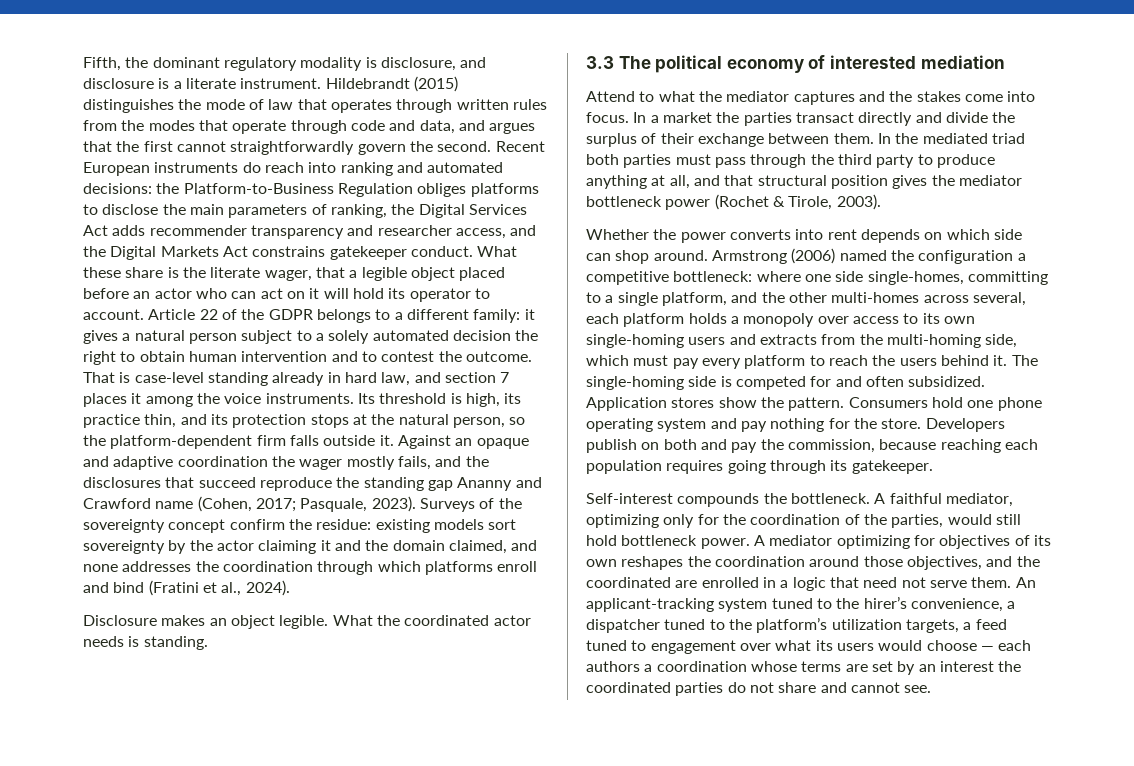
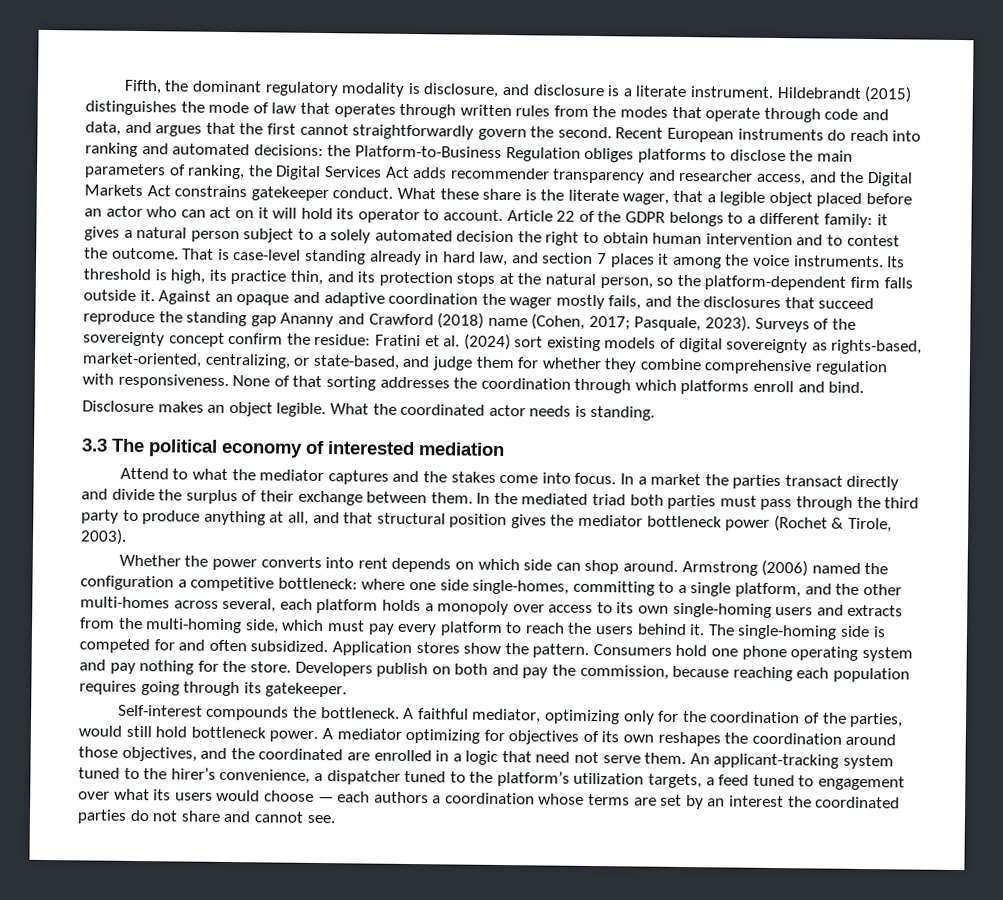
- Against an opaque and adaptive coordination the wager mostly fails, and the disclosures that succeed reproduce the standing gap Ananny and Crawford name (Cohen, 2017; Pasquale, 2023).
+ Against an opaque and adaptive coordination the wager mostly fails, and the disclosures that succeed reproduce the standing gap Ananny and Crawford (2018) name (Cohen, 2017; Pasquale, 2023).
- Surveys of the sovereignty concept confirm the residue: existing models sort sovereignty by the actor claiming it and the domain claimed, and none addresses the coordination through which platforms enroll and bind (Fratini et al., 2024).
+ Surveys of the sovereignty concept confirm the residue: Fratini et al. (2024) sort existing models of digital sovereignty as rights-based, market-oriented, centralizing, or state-based, and judge them for whether they combine comprehensive regulation with responsiveness. None of that sorting addresses the coordination through which platforms enroll and bind.

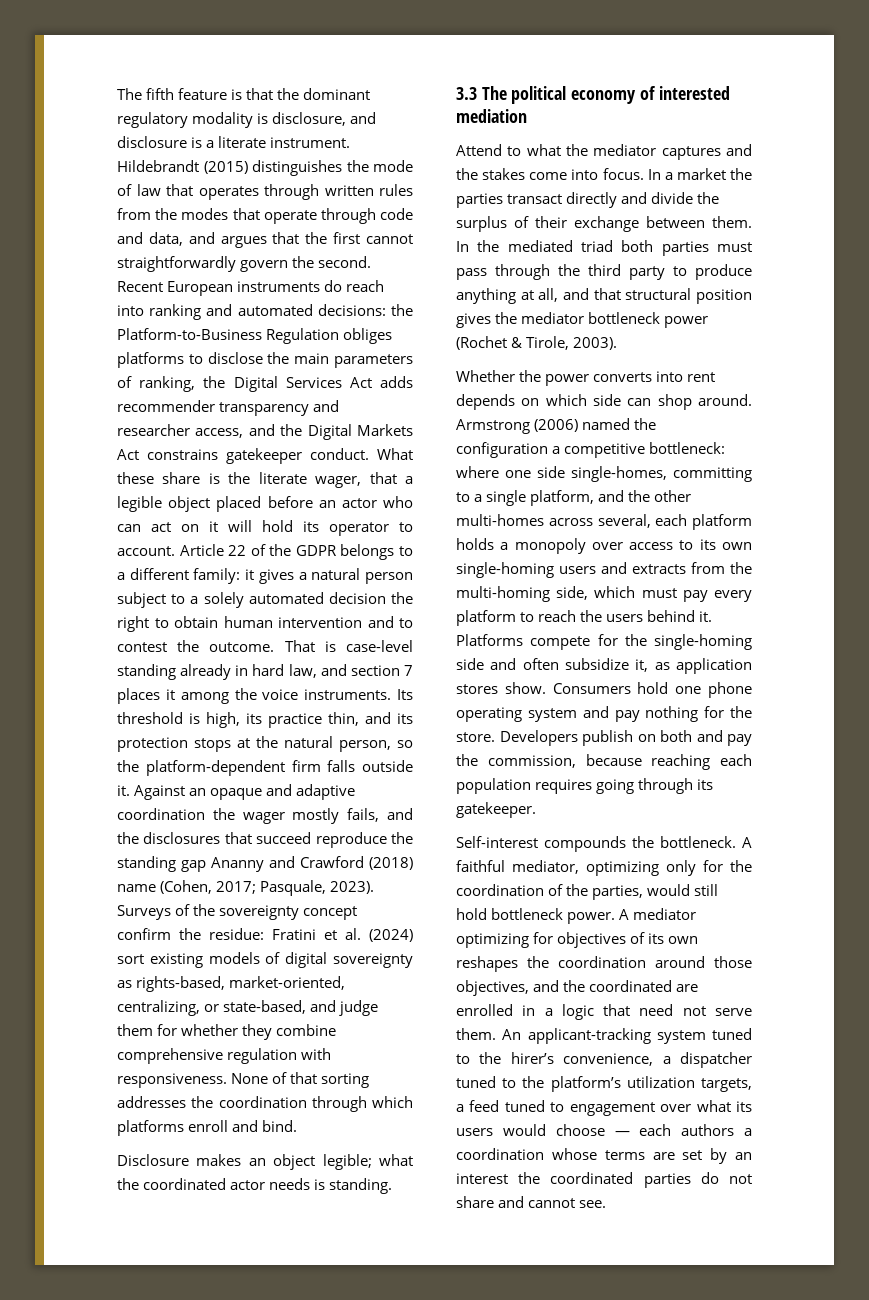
- Fifth, the dominant regulatory modality is disclosure, and disclosure is a literate instrument.
+ The fifth feature is that the dominant regulatory modality is disclosure, and disclosure is a literate instrument.
- Disclosure makes an object legible. What the coordinated actor needs is standing.
+ Disclosure makes an object legible; what the coordinated actor needs is standing.
- The single-homing side is competed for and often subsidized. Application stores show the pattern.
+ Platforms compete for the single-homing side and often subsidize it, as application stores show.

